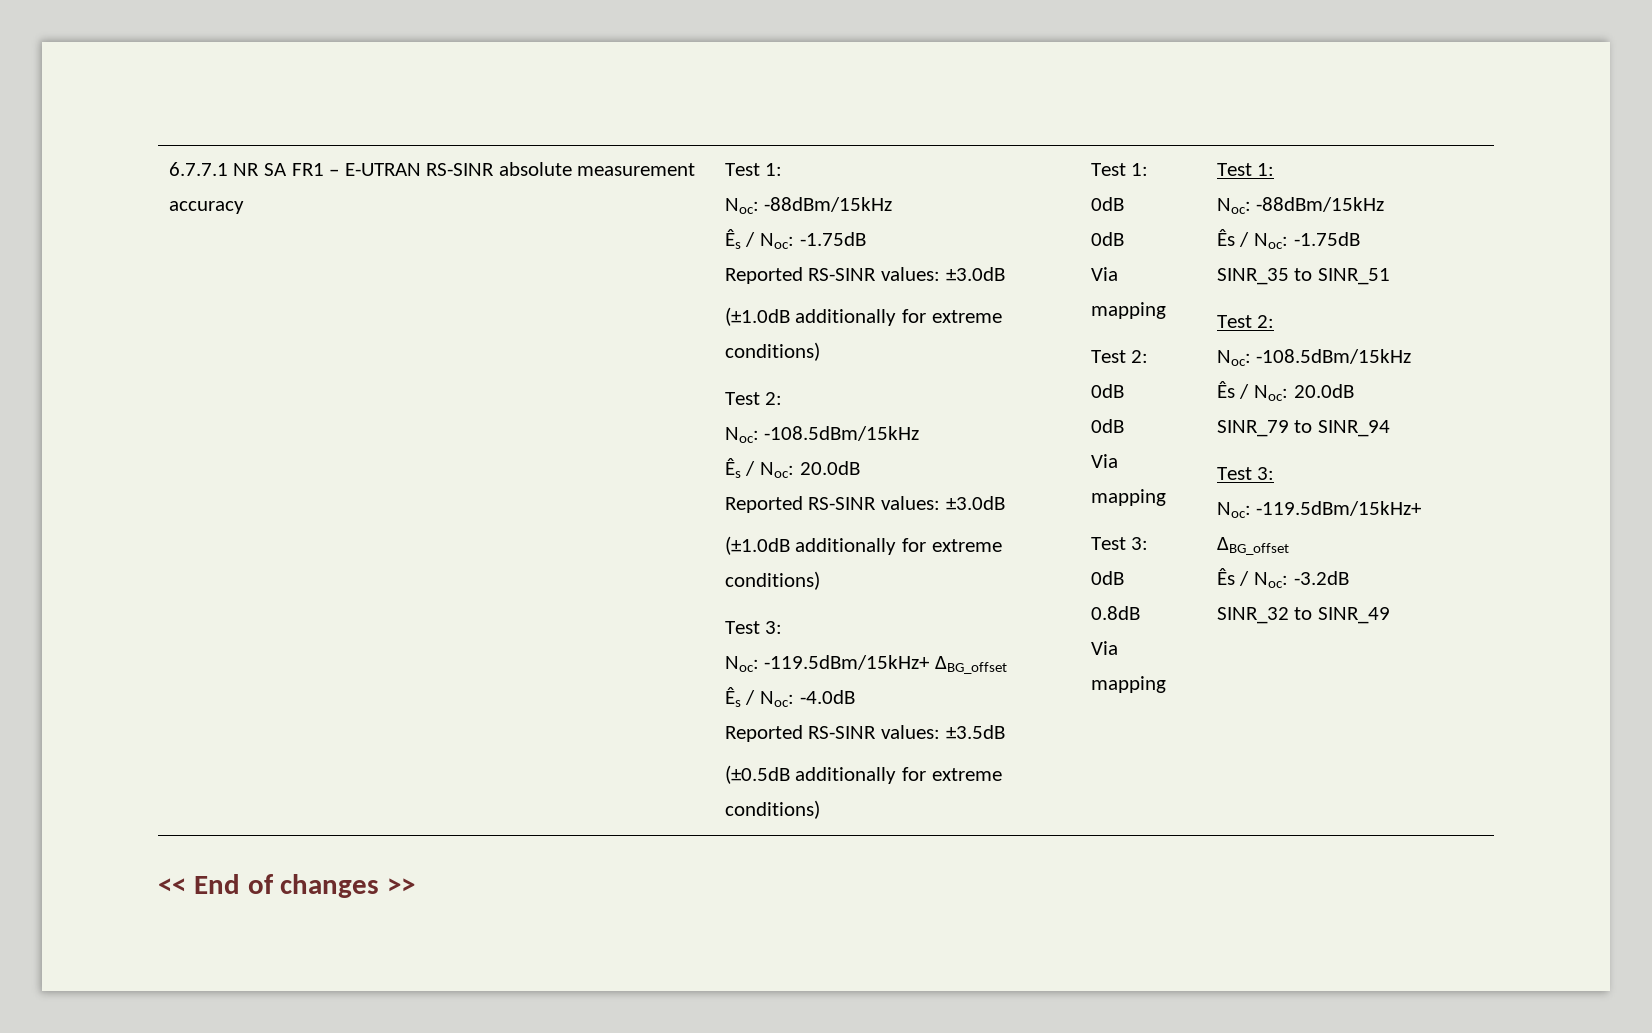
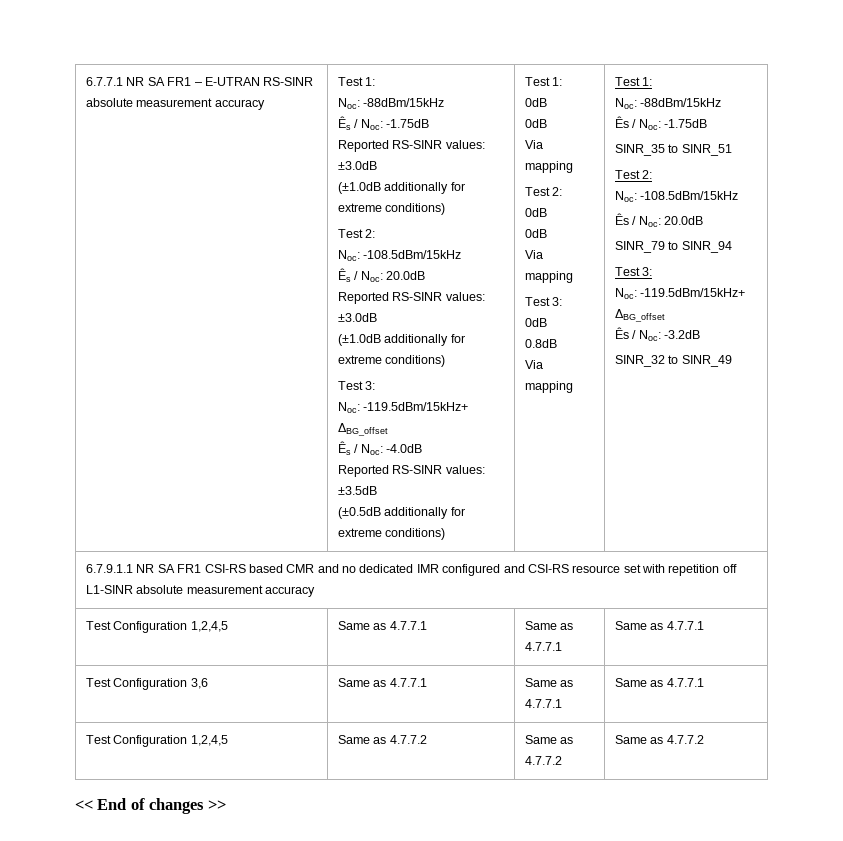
+ 6.7.9.1.1 NR SA FR1 CSI-RS based CMR and no dedicated IMR configured and CSI-RS resource set with repetition off L1-SINR absolute measurement accuracy
+ Test Configuration 1,2,4,5 | Same as 4.7.7.1 | Same as 4.7.7.1 | Same as 4.7.7.1
+ Test Configuration 3,6 | Same as 4.7.7.1 | Same as 4.7.7.1 | Same as 4.7.7.1
+ Test Configuration 1,2,4,5 | Same as 4.7.7.2 | Same as 4.7.7.2 | Same as 4.7.7.2

